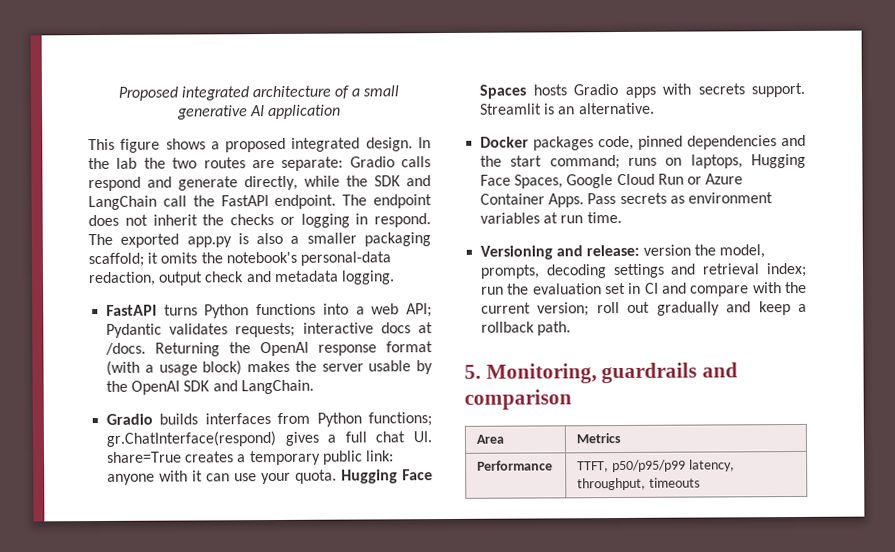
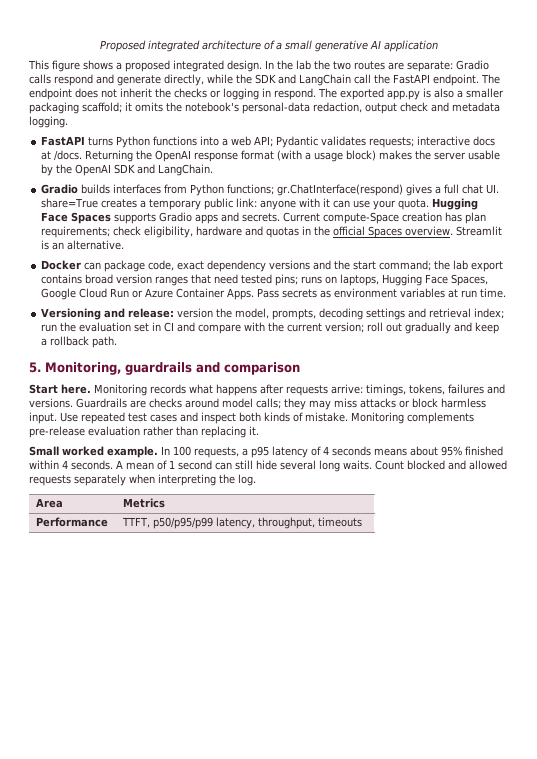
- Hugging Face Spaces hosts Gradio apps with secrets support.
+ Hugging Face Spaces supports Gradio apps and secrets. Current compute-Space creation has plan requirements; check eligibility, hardware and quotas in the official Spaces overview.
- Docker packages code, pinned dependencies and the start command; runs on laptops, Hugging Face Spaces, Google Cloud Run or Azure Container Apps.
+ Docker can package code, exact dependency versions and the start command; the lab export contains broad version ranges that need tested pins; runs on laptops, Hugging Face Spaces, Google Cloud Run or Azure Container Apps.
+ Start here. Monitoring records what happens after requests arrive: timings, tokens, failures and versions. Guardrails are checks around model calls; they may miss attacks or block harmless input. Use repeated test cases and inspect both kinds of mistake. Monitoring complements pre-release evaluation rather than replacing it.
+ Small worked example. In 100 requests, a p95 latency of 4 seconds means about 95% finished within 4 seconds. A mean of 1 second can still hide several long waits. Count blocked and allowed requests separately when interpreting the log.

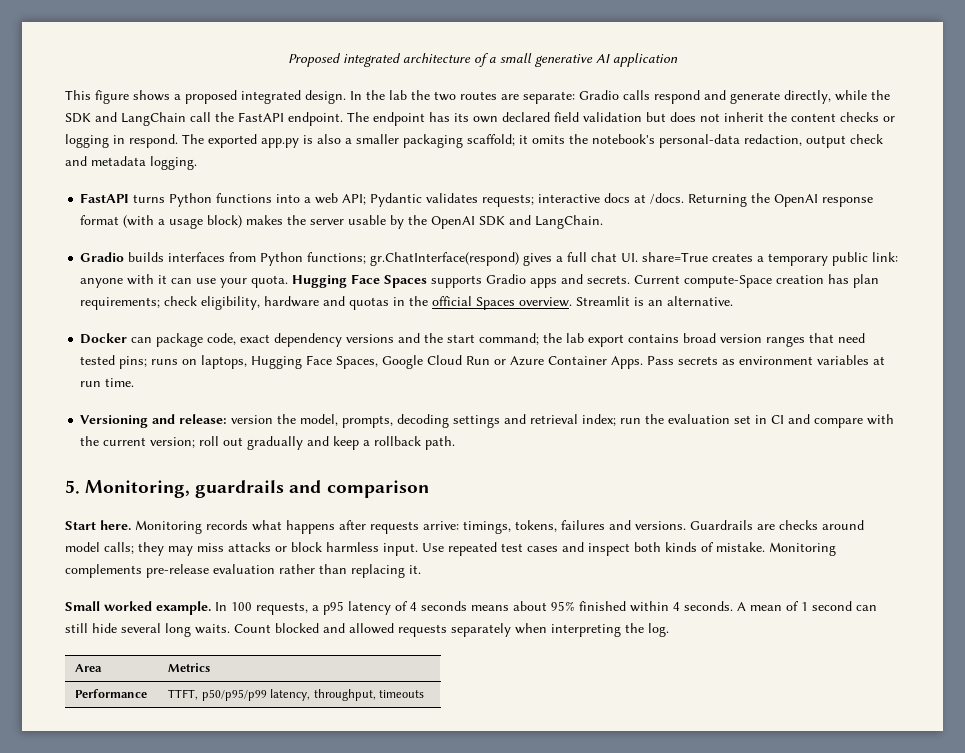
- The endpoint does not inherit the checks or logging in respond.
+ The endpoint has its own declared field validation but does not inherit the content checks or logging in respond.

